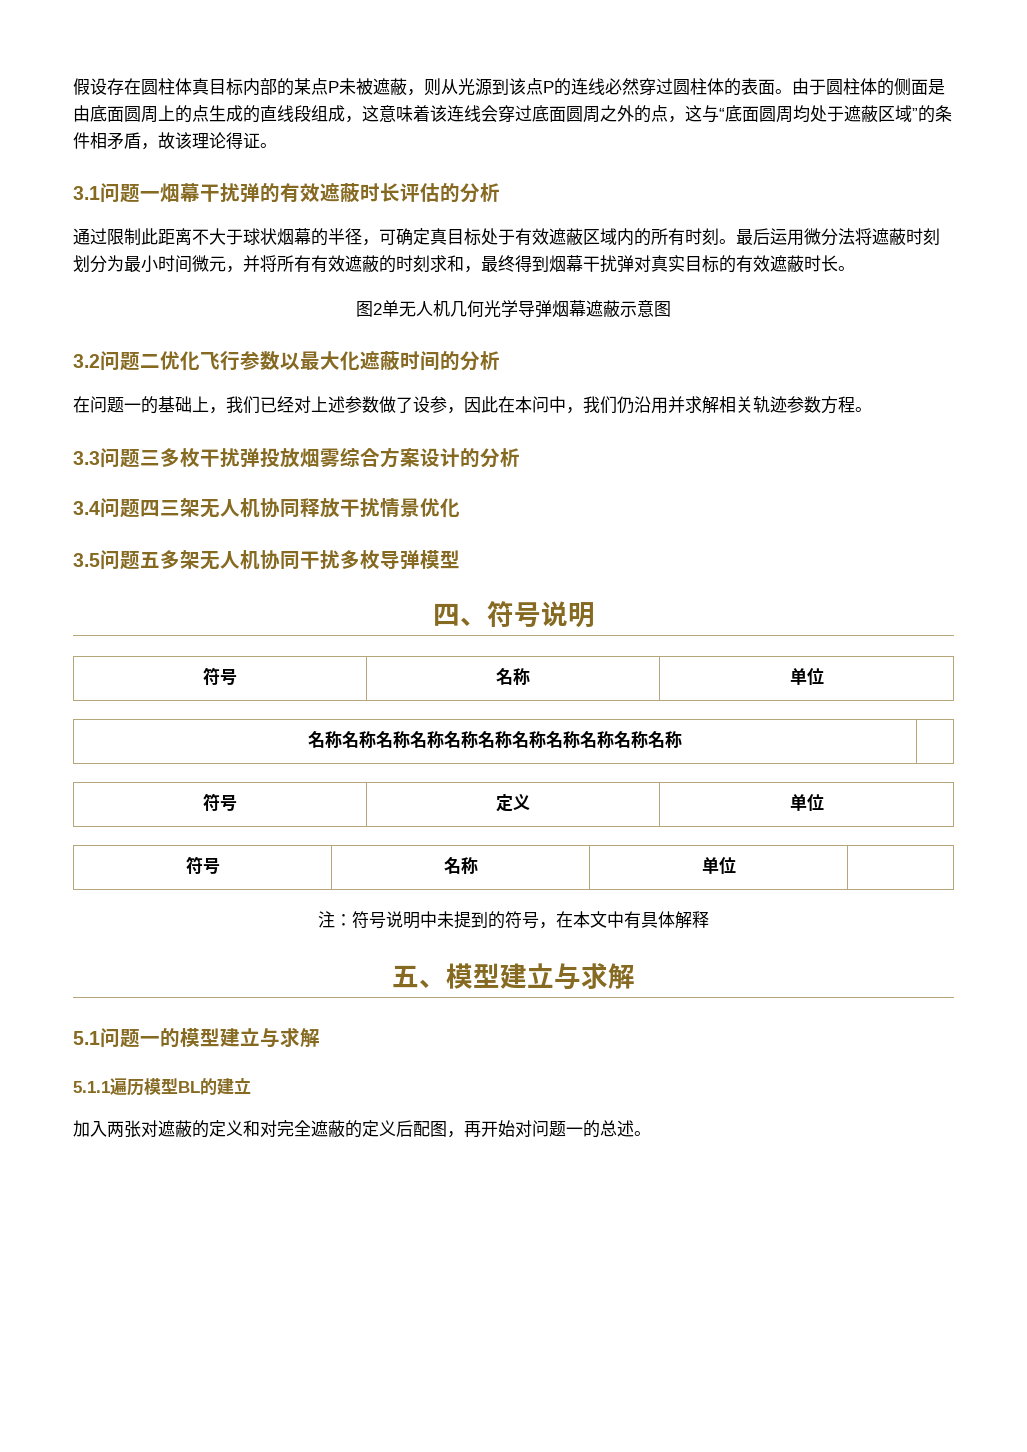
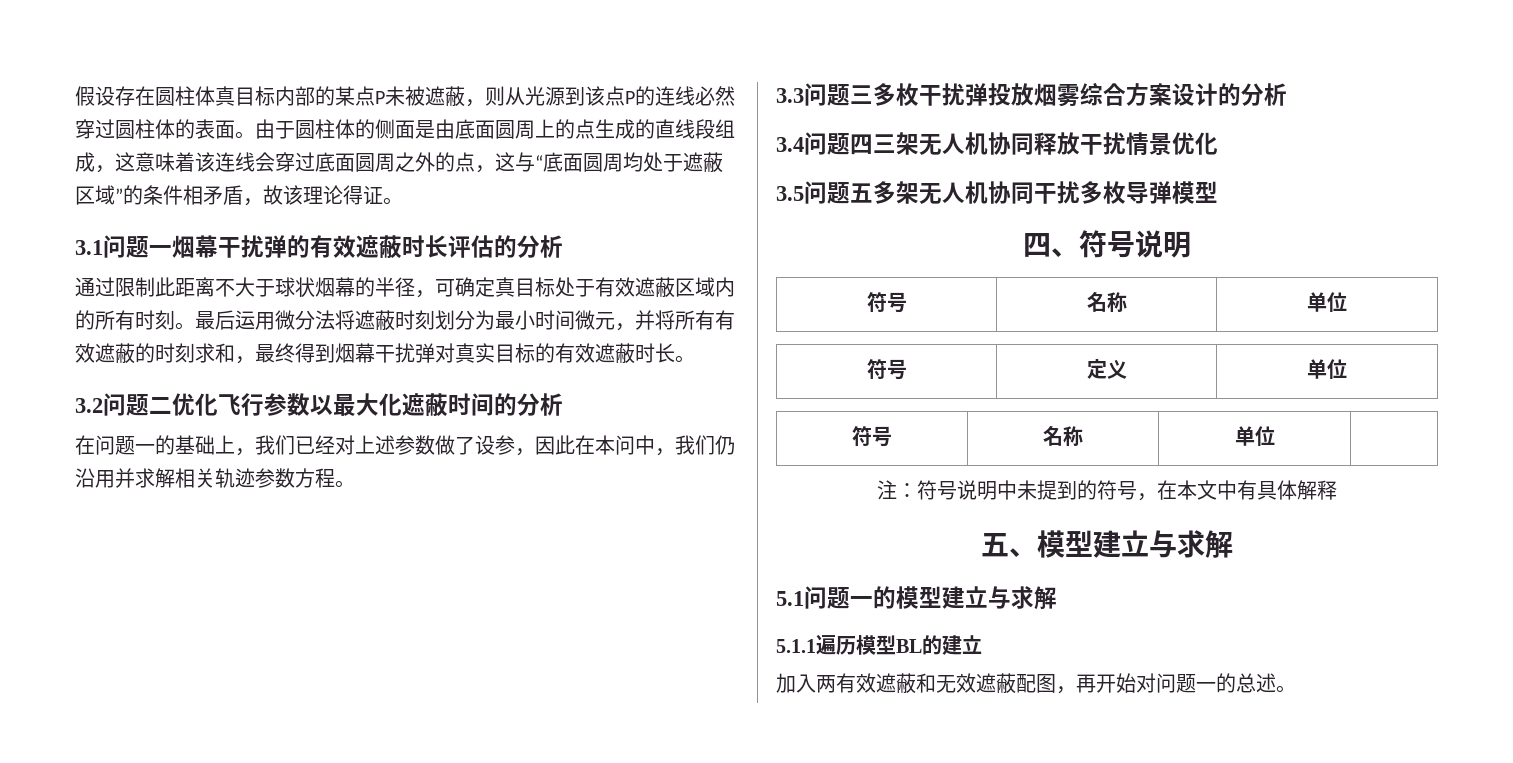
- 图2单无人机几何光学导弹烟幕遮蔽示意图
- 名称名称名称名称名称名称名称名称名称名称名称 |
- 加入两张对遮蔽的定义和对完全遮蔽的定义后配图，再开始对问题一的总述。
+ 加入两有效遮蔽和无效遮蔽配图，再开始对问题一的总述。

